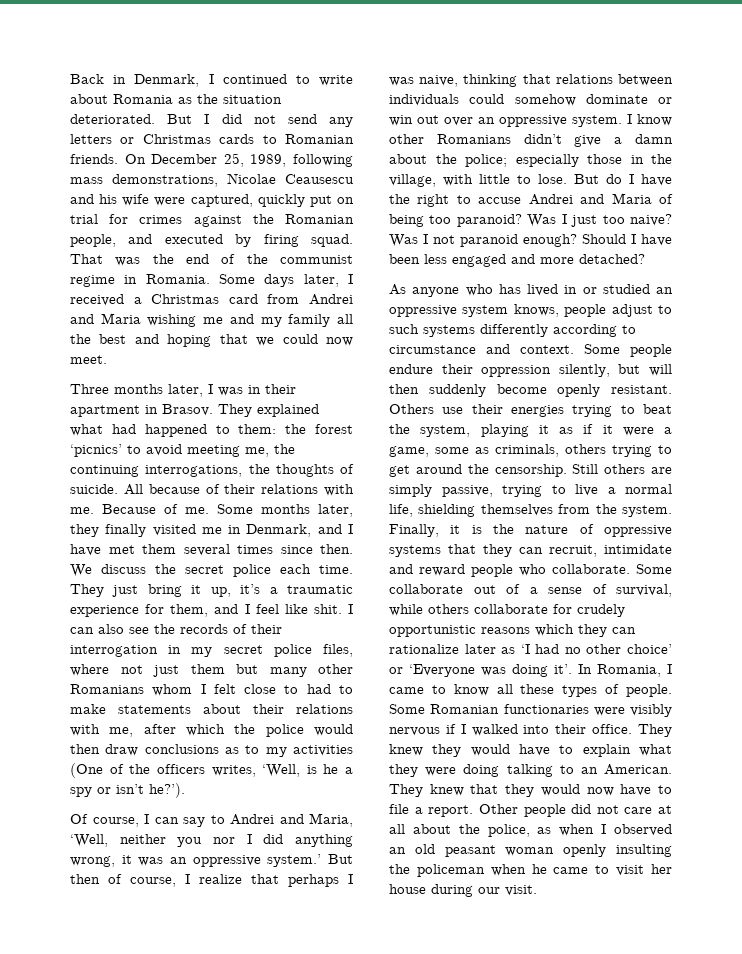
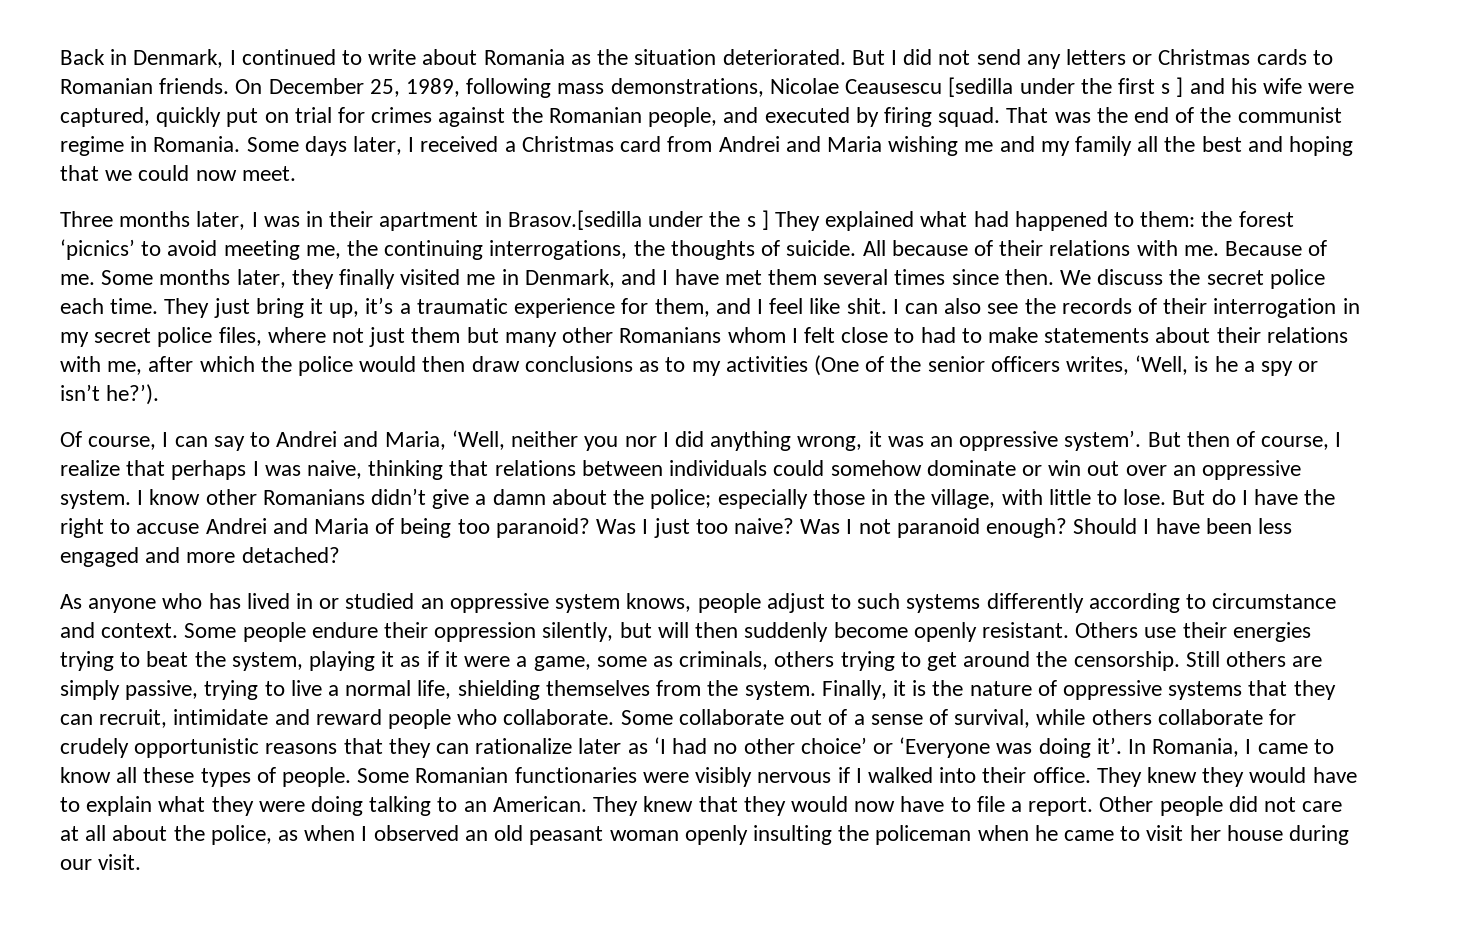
- On December 25, 1989, following mass demonstrations, Nicolae Ceausescu and his wife were captured, quickly put on trial for crimes against the Romanian people, and executed by firing squad.
+ On December 25, 1989, following mass demonstrations, Nicolae Ceausescu [sedilla under the first s ] and his wife were captured, quickly put on trial for crimes against the Romanian people, and executed by firing squad.
- Three months later, I was in their apartment in Brasov. They explained what had happened to them: the forest ‘picnics’ to avoid meeting me, the continuing interrogations, the thoughts of suicide.
+ Three months later, I was in their apartment in Brasov.[sedilla under the s ] They explained what had happened to them: the forest ‘picnics’ to avoid meeting me, the continuing interrogations, the thoughts of suicide.
- I can also see the records of their interrogation in my secret police files, where not just them but many other Romanians whom I felt close to had to make statements about their relations with me, after which the police would then draw conclusions as to my activities (One of the officers writes, ‘Well, is he a spy or isn’t he?’).
+ I can also see the records of their interrogation in my secret police files, where not just them but many other Romanians whom I felt close to had to make statements about their relations with me, after which the police would then draw conclusions as to my activities (One of the senior officers writes, ‘Well, is he a spy or isn’t he?’).
- Of course, I can say to Andrei and Maria, ‘Well, neither you nor I did anything wrong, it was an oppressive system.’
+ Of course, I can say to Andrei and Maria, ‘Well, neither you nor I did anything wrong, it was an oppressive system’.
- Some collaborate out of a sense of survival, while others collaborate for crudely opportunistic reasons which they can rationalize later as ‘I had no other choice’ or ‘Everyone was doing it’.
+ Some collaborate out of a sense of survival, while others collaborate for crudely opportunistic reasons that they can rationalize later as ‘I had no other choice’ or ‘Everyone was doing it’.

